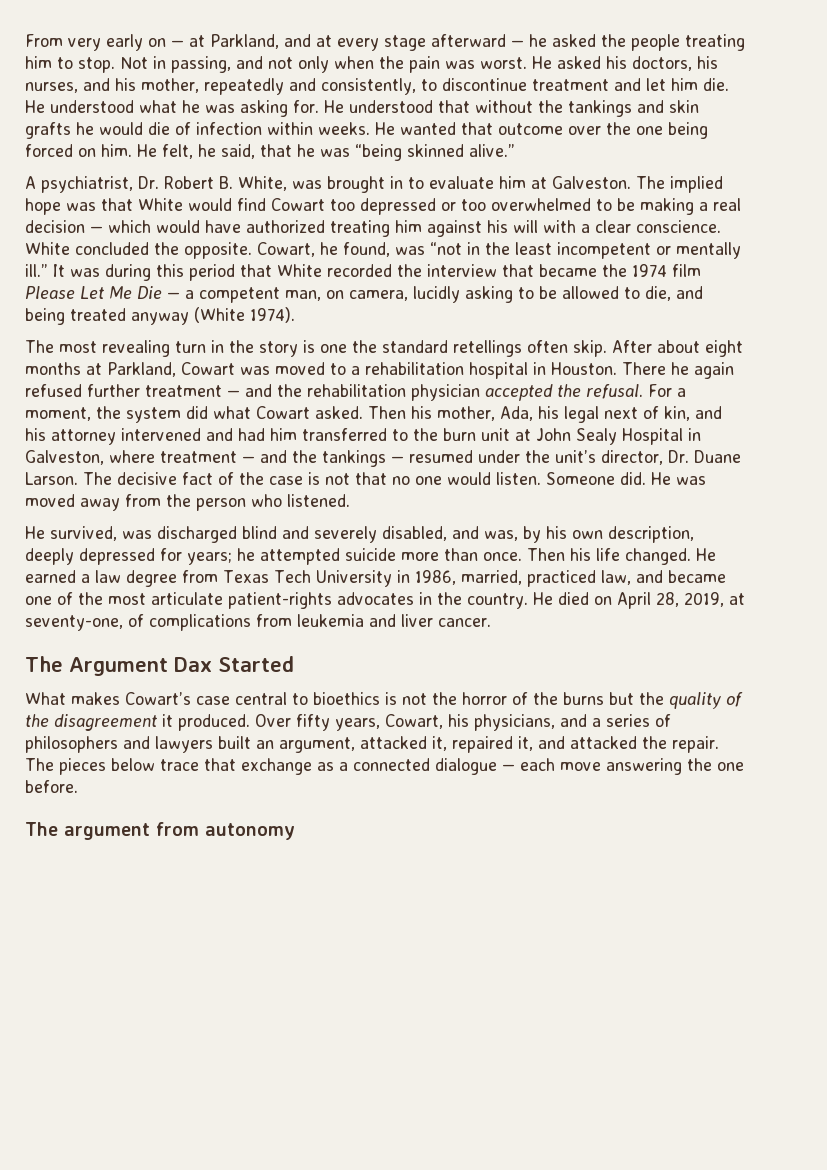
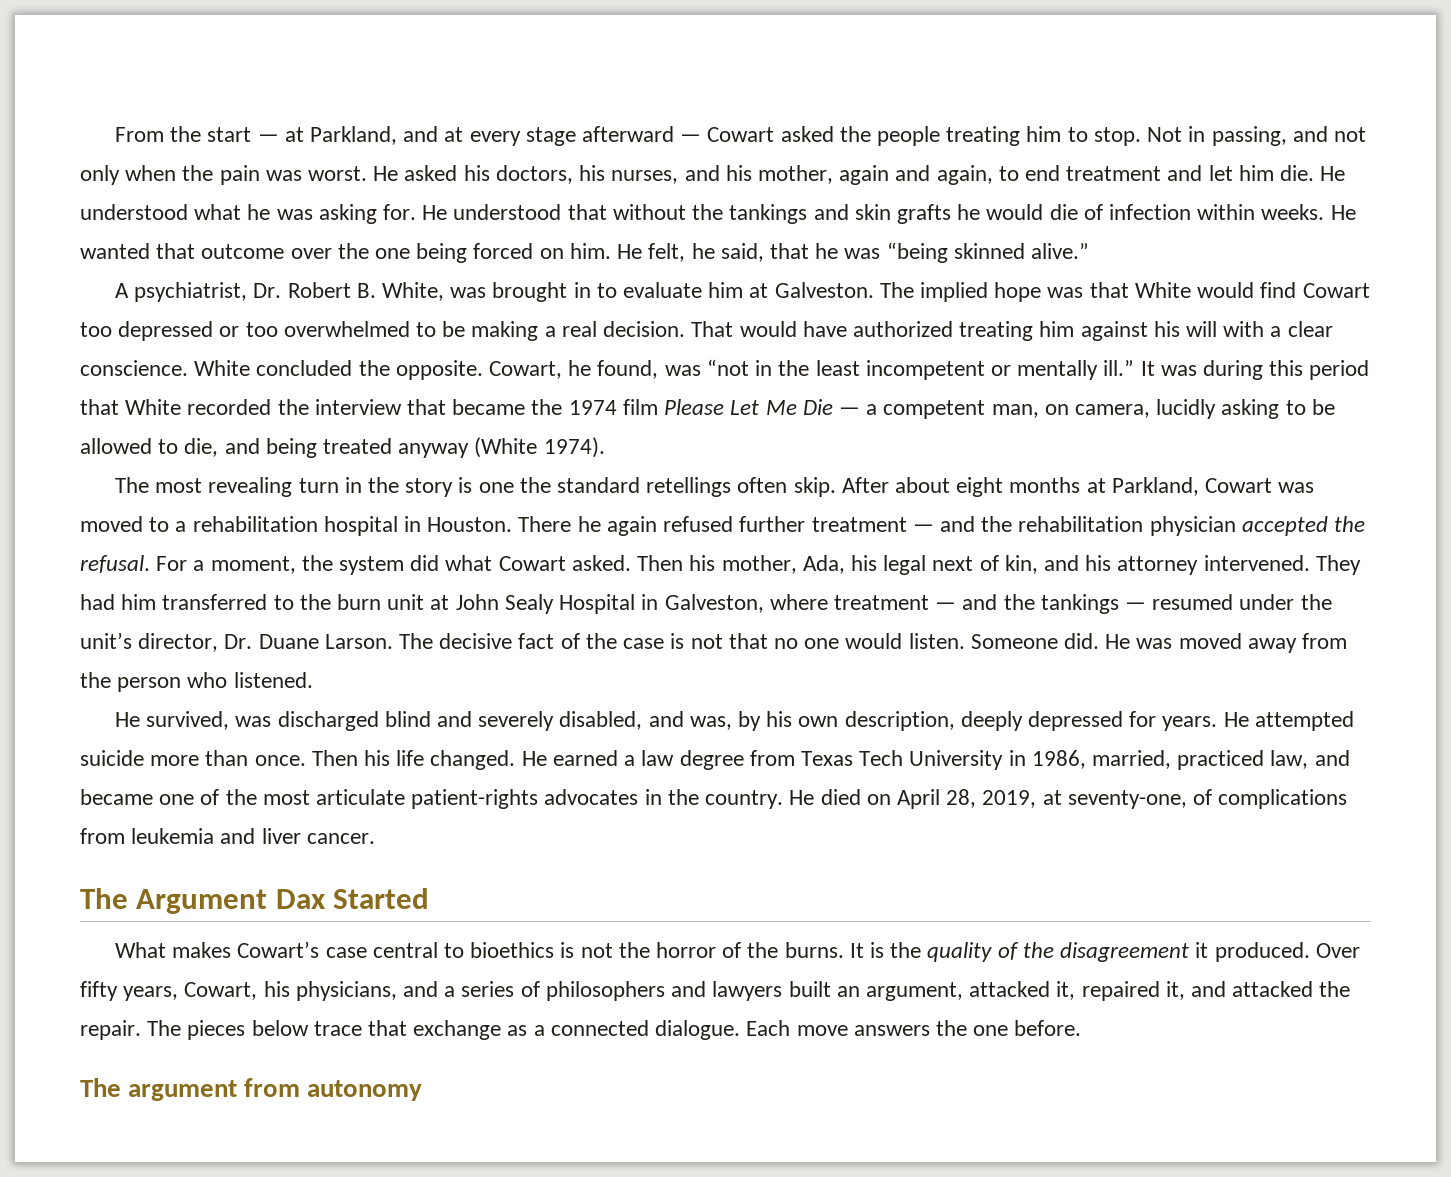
- From very early on — at Parkland, and at every stage afterward — he asked the people treating him to stop.
+ From the start — at Parkland, and at every stage afterward — Cowart asked the people treating him to stop.
- He asked his doctors, his nurses, and his mother, repeatedly and consistently, to discontinue treatment and let him die.
+ He asked his doctors, his nurses, and his mother, again and again, to end treatment and let him die.
- The implied hope was that White would find Cowart too depressed or too overwhelmed to be making a real decision — which would have authorized treating him against his will with a clear conscience.
+ The implied hope was that White would find Cowart too depressed or too overwhelmed to be making a real decision. That would have authorized treating him against his will with a clear conscience.
- Then his mother, Ada, his legal next of kin, and his attorney intervened and had him transferred to the burn unit at John Sealy Hospital in Galveston, where treatment — and the tankings — resumed under the unit’s director, Dr. Duane Larson.
+ Then his mother, Ada, his legal next of kin, and his attorney intervened. They had him transferred to the burn unit at John Sealy Hospital in Galveston, where treatment — and the tankings — resumed under the unit’s director, Dr. Duane Larson.
- He survived, was discharged blind and severely disabled, and was, by his own description, deeply depressed for years; he attempted suicide more than once.
+ He survived, was discharged blind and severely disabled, and was, by his own description, deeply depressed for years. He attempted suicide more than once.
- What makes Cowart’s case central to bioethics is not the horror of the burns but the quality of the disagreement it produced.
+ What makes Cowart’s case central to bioethics is not the horror of the burns. It is the quality of the disagreement it produced.
- The pieces below trace that exchange as a connected dialogue — each move answering the one before.
+ The pieces below trace that exchange as a connected dialogue. Each move answers the one before.

